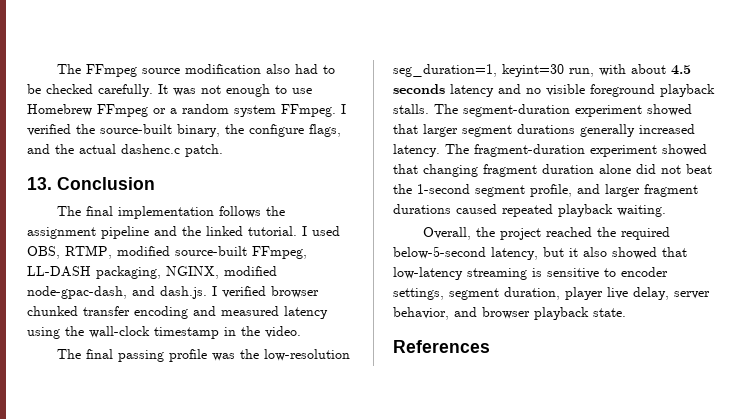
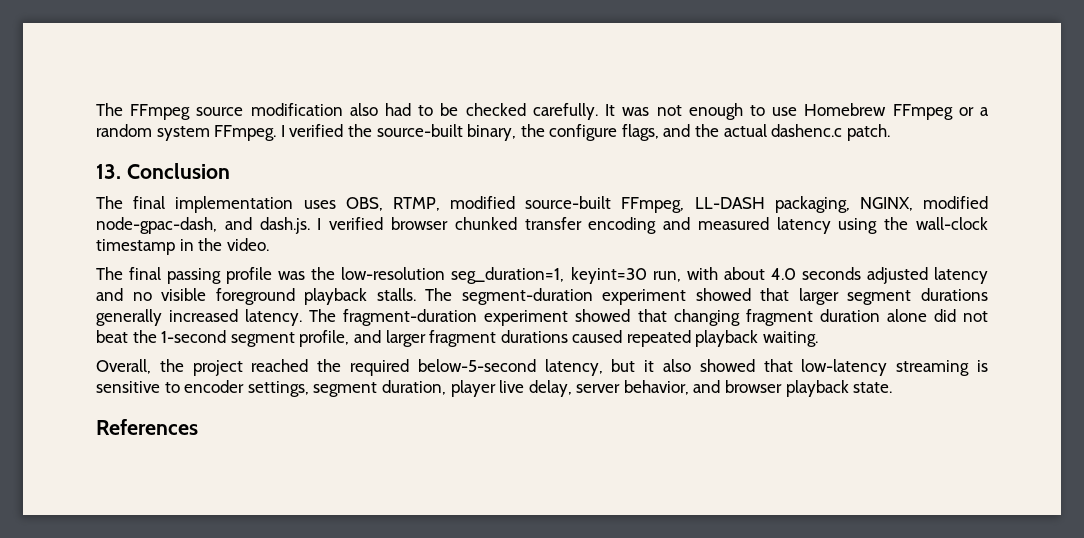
- The final implementation follows the assignment pipeline and the linked tutorial. I used OBS, RTMP, modified source-built FFmpeg, LL-DASH packaging, NGINX, modified node-gpac-dash, and dash.js. I verified browser chunked transfer encoding and measured latency using the wall-clock timestamp in the video.
+ The final implementation uses OBS, RTMP, modified source-built FFmpeg, LL-DASH packaging, NGINX, modified node-gpac-dash, and dash.js. I verified browser chunked transfer encoding and measured latency using the wall-clock timestamp in the video.
- The final passing profile was the low-resolution seg_duration=1, keyint=30 run, with about 4.5 seconds latency and no visible foreground playback stalls.
+ The final passing profile was the low-resolution seg_duration=1, keyint=30 run, with about 4.0 seconds adjusted latency and no visible foreground playback stalls.

